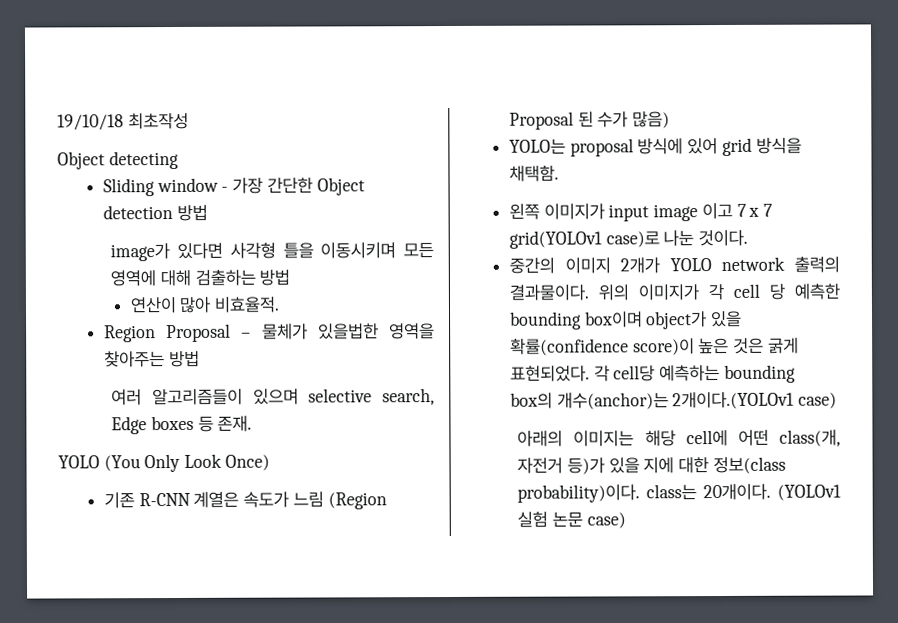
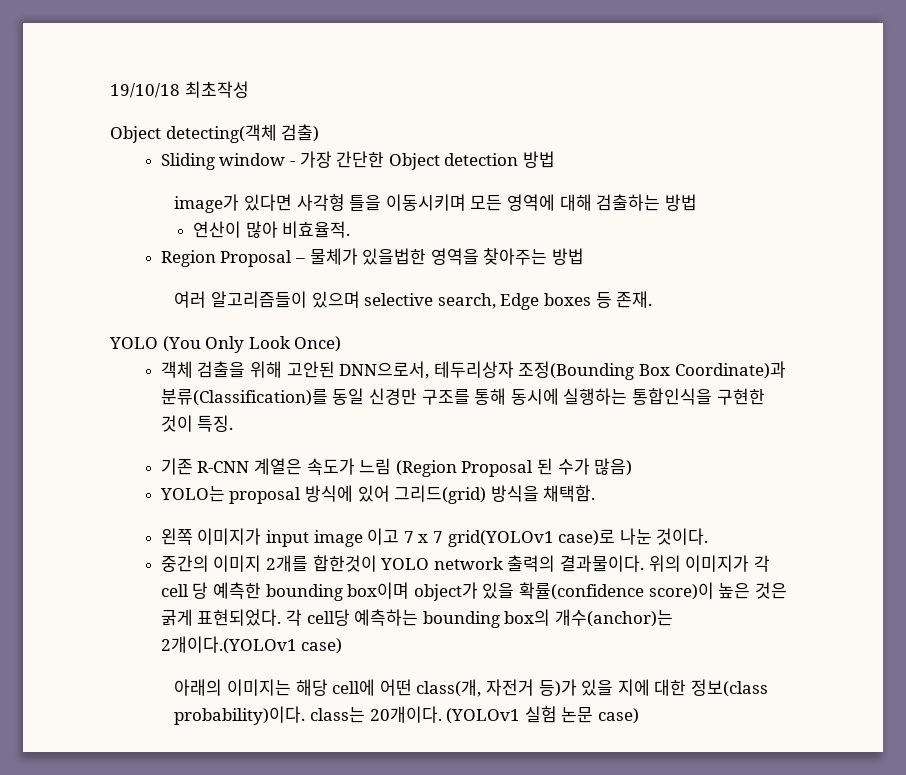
- Object detecting
+ Object detecting(객체 검출)
+ 객체 검출을 위해 고안된 DNN으로서, 테두리상자 조정(Bounding Box Coordinate)과 분류(Classification)를 동일 신경만 구조를 통해 동시에 실행하는 통합인식을 구현한 것이 특징.
- YOLO는 proposal 방식에 있어 grid 방식을 채택함.
+ YOLO는 proposal 방식에 있어 그리드(grid) 방식을 채택함.
- 중간의 이미지 2개가 YOLO network 출력의 결과물이다.
+ 중간의 이미지 2개를 합한것이 YOLO network 출력의 결과물이다.

